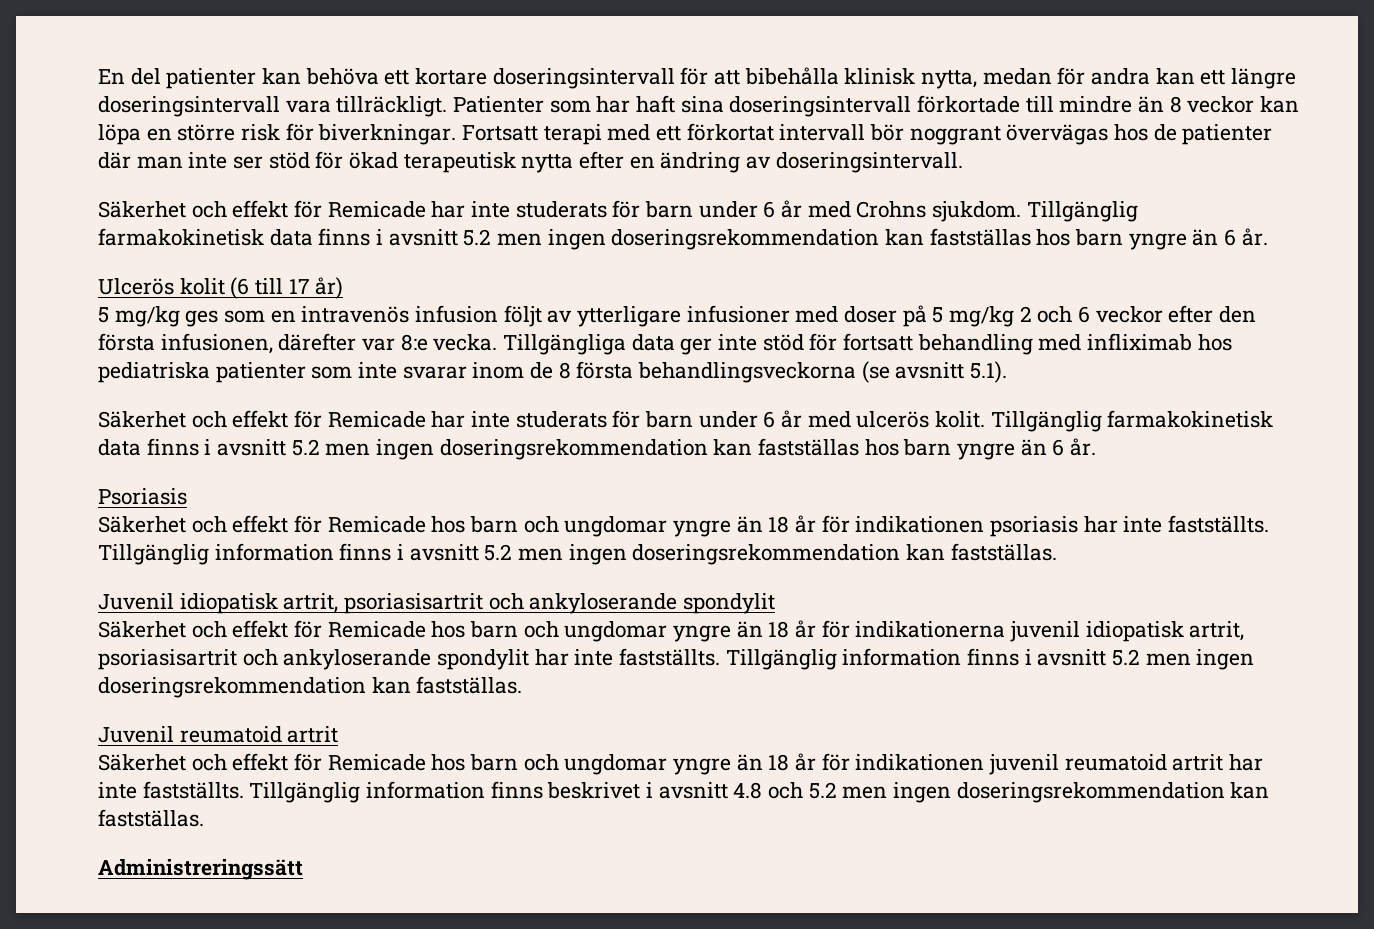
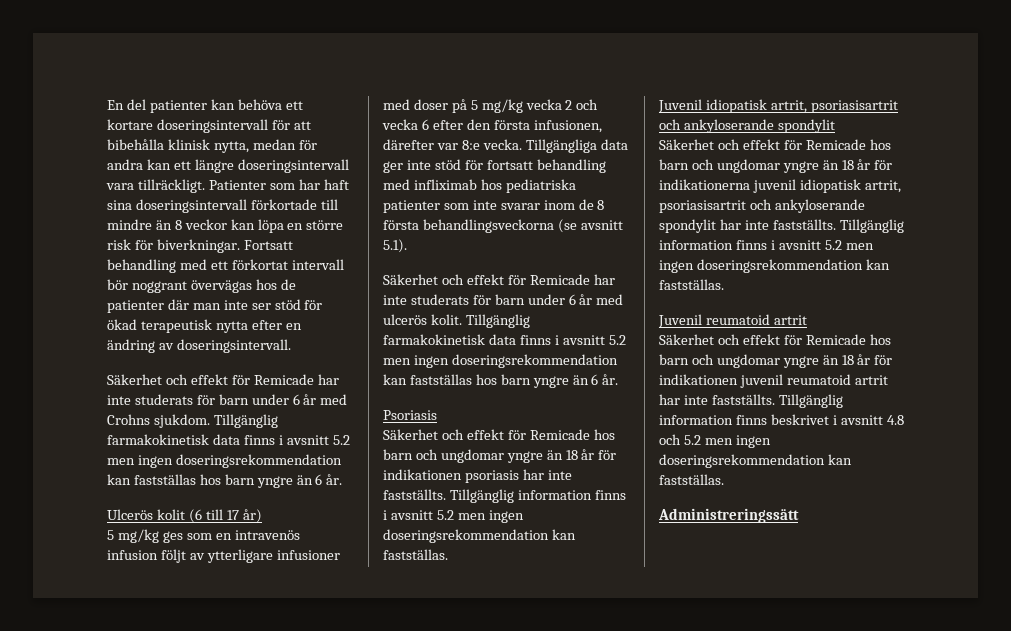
- Fortsatt terapi med ett förkortat intervall bör noggrant övervägas hos de patienter där man inte ser stöd för ökad terapeutisk nytta efter en ändring av doseringsintervall.
+ Fortsatt behandling med ett förkortat intervall bör noggrant övervägas hos de patienter där man inte ser stöd för ökad terapeutisk nytta efter en ändring av doseringsintervall.
- 5 mg/kg ges som en intravenös infusion följt av ytterligare infusioner med doser på 5 mg/kg 2 och 6 veckor efter den första infusionen, därefter var 8:e vecka.
+ 5 mg/kg ges som en intravenös infusion följt av ytterligare infusioner med doser på 5 mg/kg vecka 2 och vecka 6 efter den första infusionen, därefter var 8:e vecka.

